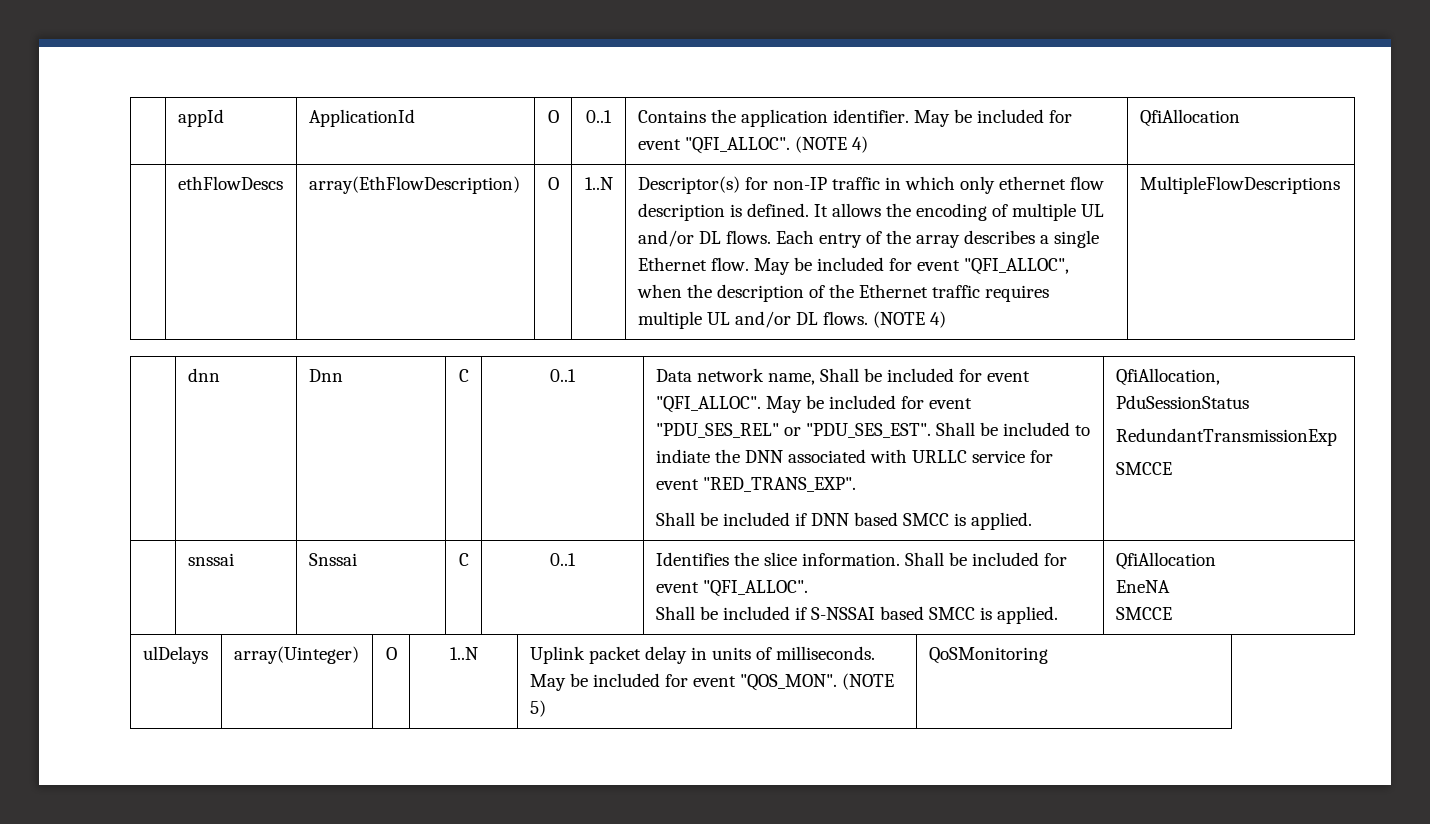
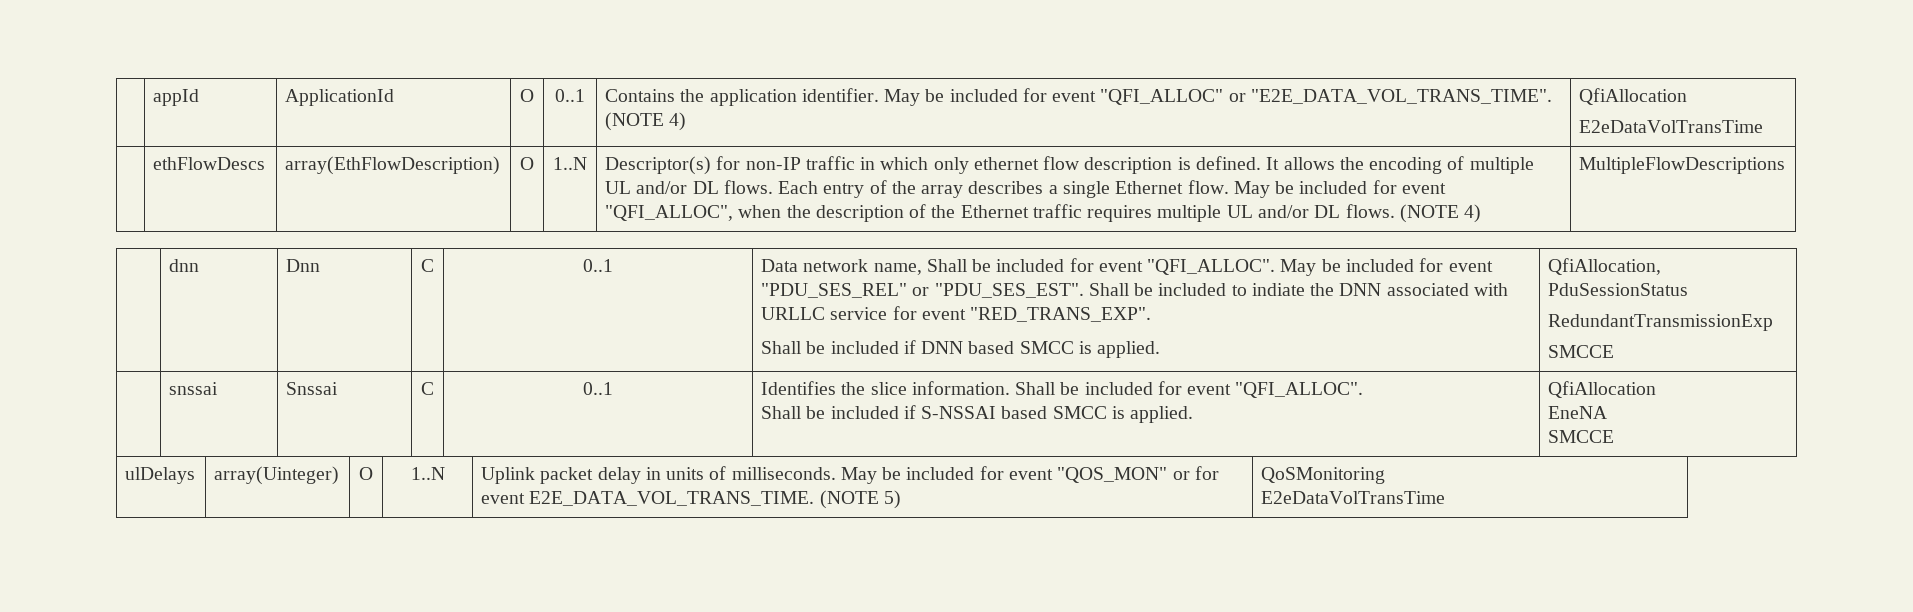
- | appId | ApplicationId | O | 0..1 | Contains the application identifier. May be included for event "QFI_ALLOC". (NOTE 4) | QfiAllocation
+ | appId | ApplicationId | O | 0..1 | Contains the application identifier. May be included for event "QFI_ALLOC" or "E2E_DATA_VOL_TRANS_TIME". (NOTE 4) | QfiAllocation
+ E2eDataVolTransTime
- ulDelays | array(Uinteger) | O | 1..N | Uplink packet delay in units of milliseconds. May be included for event "QOS_MON". (NOTE 5) | QoSMonitoring
+ ulDelays | array(Uinteger) | O | 1..N | Uplink packet delay in units of milliseconds. May be included for event "QOS_MON" or for event E2E_DATA_VOL_TRANS_TIME. (NOTE 5) | QoSMonitoring
+ E2eDataVolTransTime

